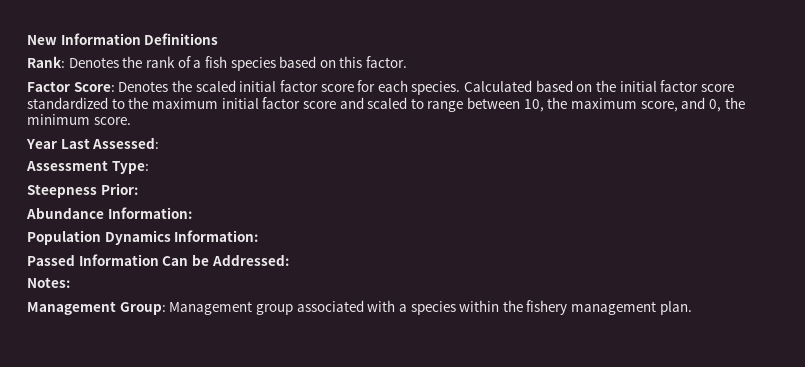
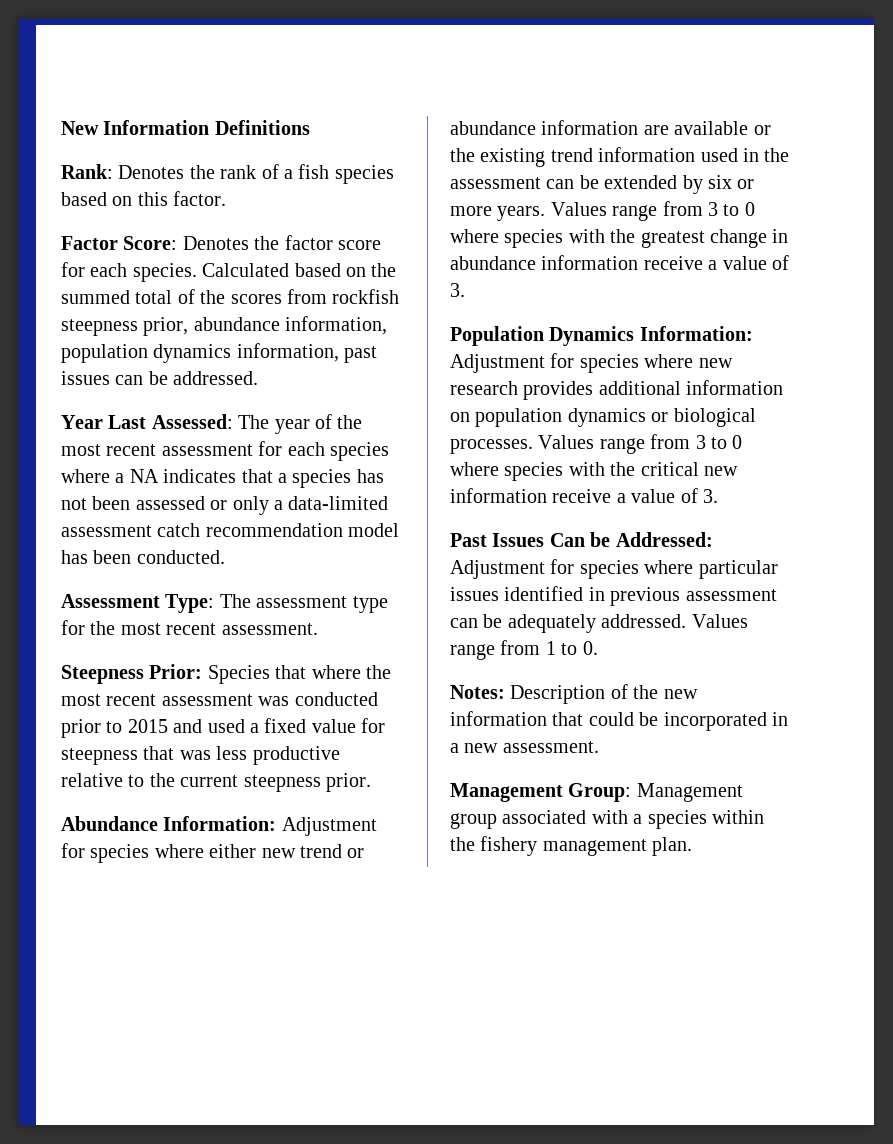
- Factor Score: Denotes the scaled initial factor score for each species.
+ Factor Score: Denotes the factor score for each species.
- Calculated based on the initial factor score standardized to the maximum initial factor score and scaled to range between 10, the maximum score, and 0, the minimum score.
- Year Last Assessed:
- Assessment Type:
- Steepness Prior:
- Abundance Information:
- Population Dynamics Information:
- Passed Information Can be Addressed:
- Notes:
+ Calculated based on the summed total of the scores from rockfish steepness prior, abundance information, population dynamics information, past issues can be addressed.
+ Year Last Assessed: The year of the most recent assessment for each species where a NA indicates that a species has not been assessed or only a data-limited assessment catch recommendation model has been conducted.
+ Assessment Type: The assessment type for the most recent assessment.
+ Steepness Prior: Species that where the most recent assessment was conducted prior to 2015 and used a fixed value for steepness that was less productive relative to the current steepness prior.
+ Abundance Information: Adjustment for species where either new trend or abundance information are available or the existing trend information used in the assessment can be extended by six or more years. Values range from 3 to 0 where species with the greatest change in abundance information receive a value of 3.
+ Population Dynamics Information: Adjustment for species where new research provides additional information on population dynamics or biological processes. Values range from 3 to 0 where species with the critical new information receive a value of 3.
+ Past Issues Can be Addressed: Adjustment for species where particular issues identified in previous assessment can be adequately addressed. Values range from 1 to 0.
+ Notes: Description of the new information that could be incorporated in a new assessment.

